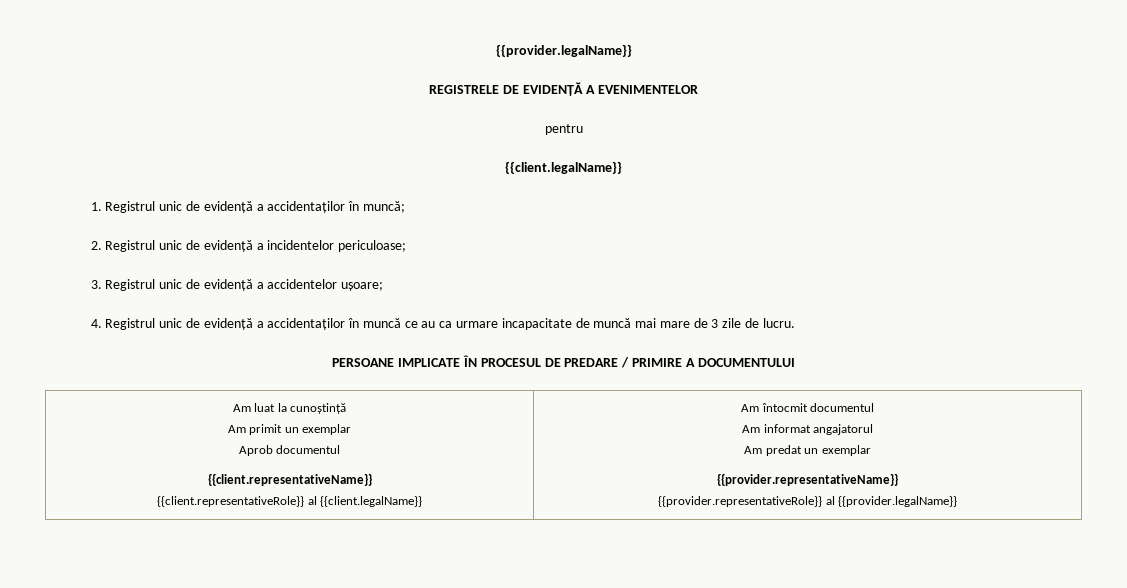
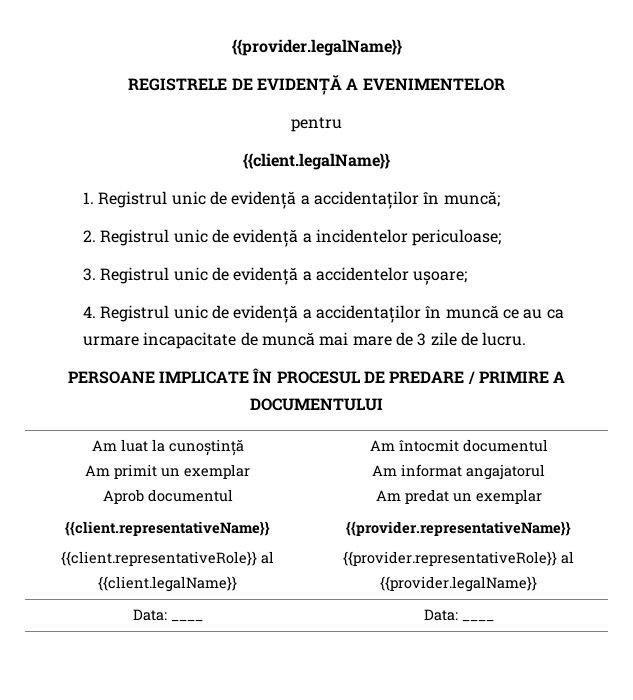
+ Data: ____ | Data: ____

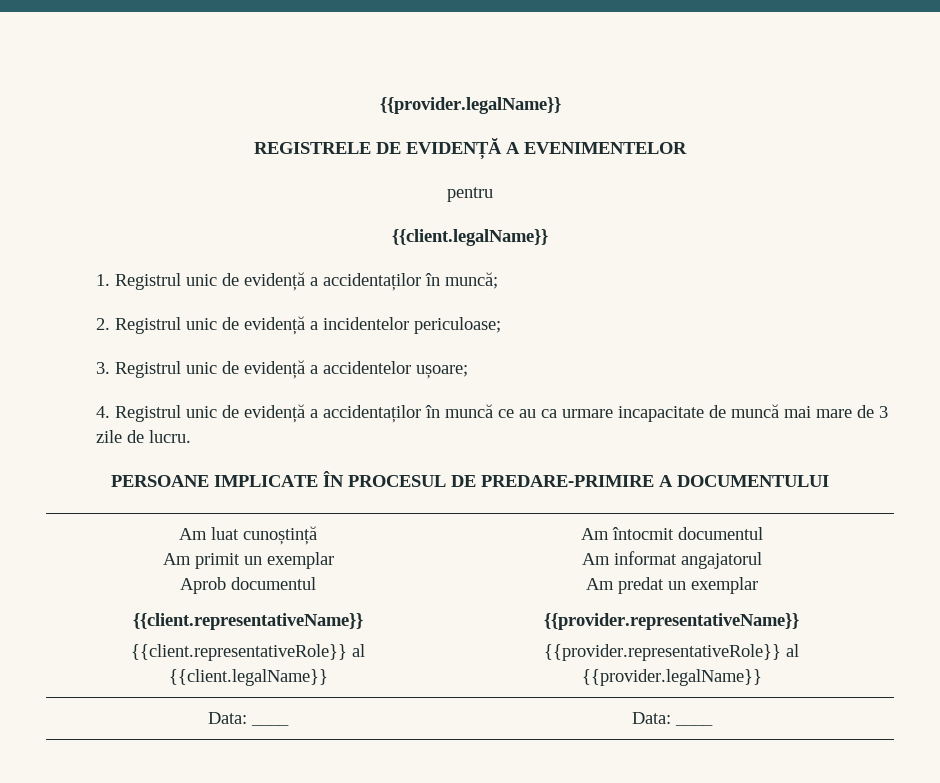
- PERSOANE IMPLICATE ÎN PROCESUL DE PREDARE / PRIMIRE A DOCUMENTULUI
+ PERSOANE IMPLICATE ÎN PROCESUL DE PREDARE-PRIMIRE A DOCUMENTULUI
- Am luat la cunoștință
+ Am luat cunoștință

